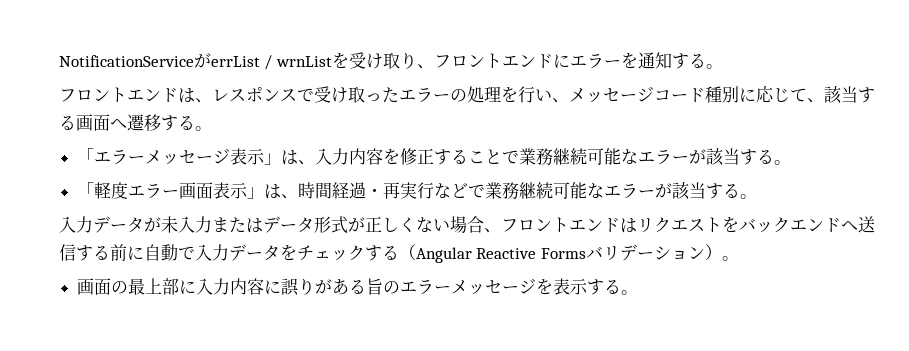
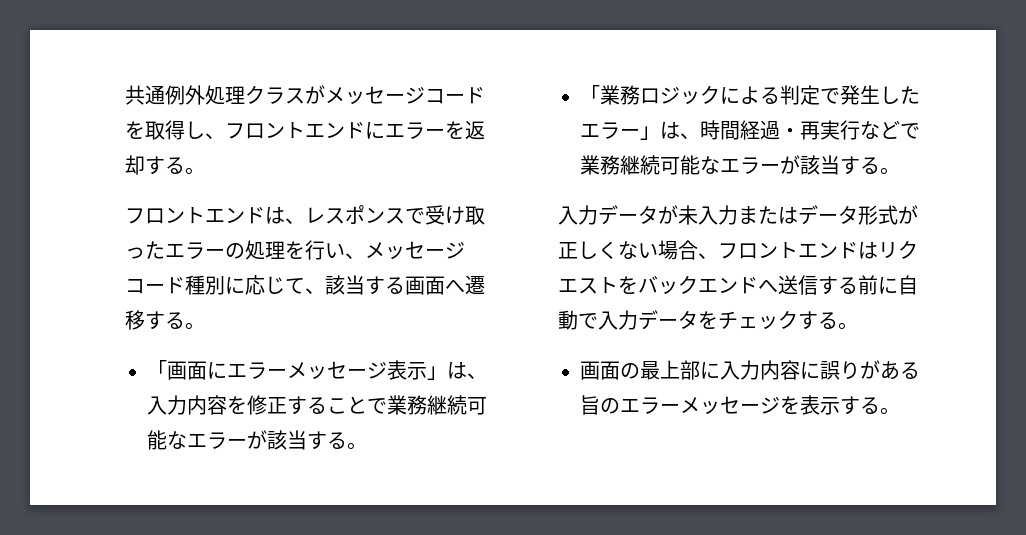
- NotificationServiceがerrList / wrnListを受け取り、フロントエンドにエラーを通知する。
+ 共通例外処理クラスがメッセージコードを取得し、フロントエンドにエラーを返却する。
- 「エラーメッセージ表示」は、入力内容を修正することで業務継続可能なエラーが該当する。
+ 「画面にエラーメッセージ表示」は、入力内容を修正することで業務継続可能なエラーが該当する。
- 「軽度エラー画面表示」は、時間経過・再実行などで業務継続可能なエラーが該当する。
+ 「業務ロジックによる判定で発生したエラー」は、時間経過・再実行などで業務継続可能なエラーが該当する。
- 入力データが未入力またはデータ形式が正しくない場合、フロントエンドはリクエストをバックエンドへ送信する前に自動で入力データをチェックする（Angular Reactive Formsバリデーション）。
+ 入力データが未入力またはデータ形式が正しくない場合、フロントエンドはリクエストをバックエンドへ送信する前に自動で入力データをチェックする。

